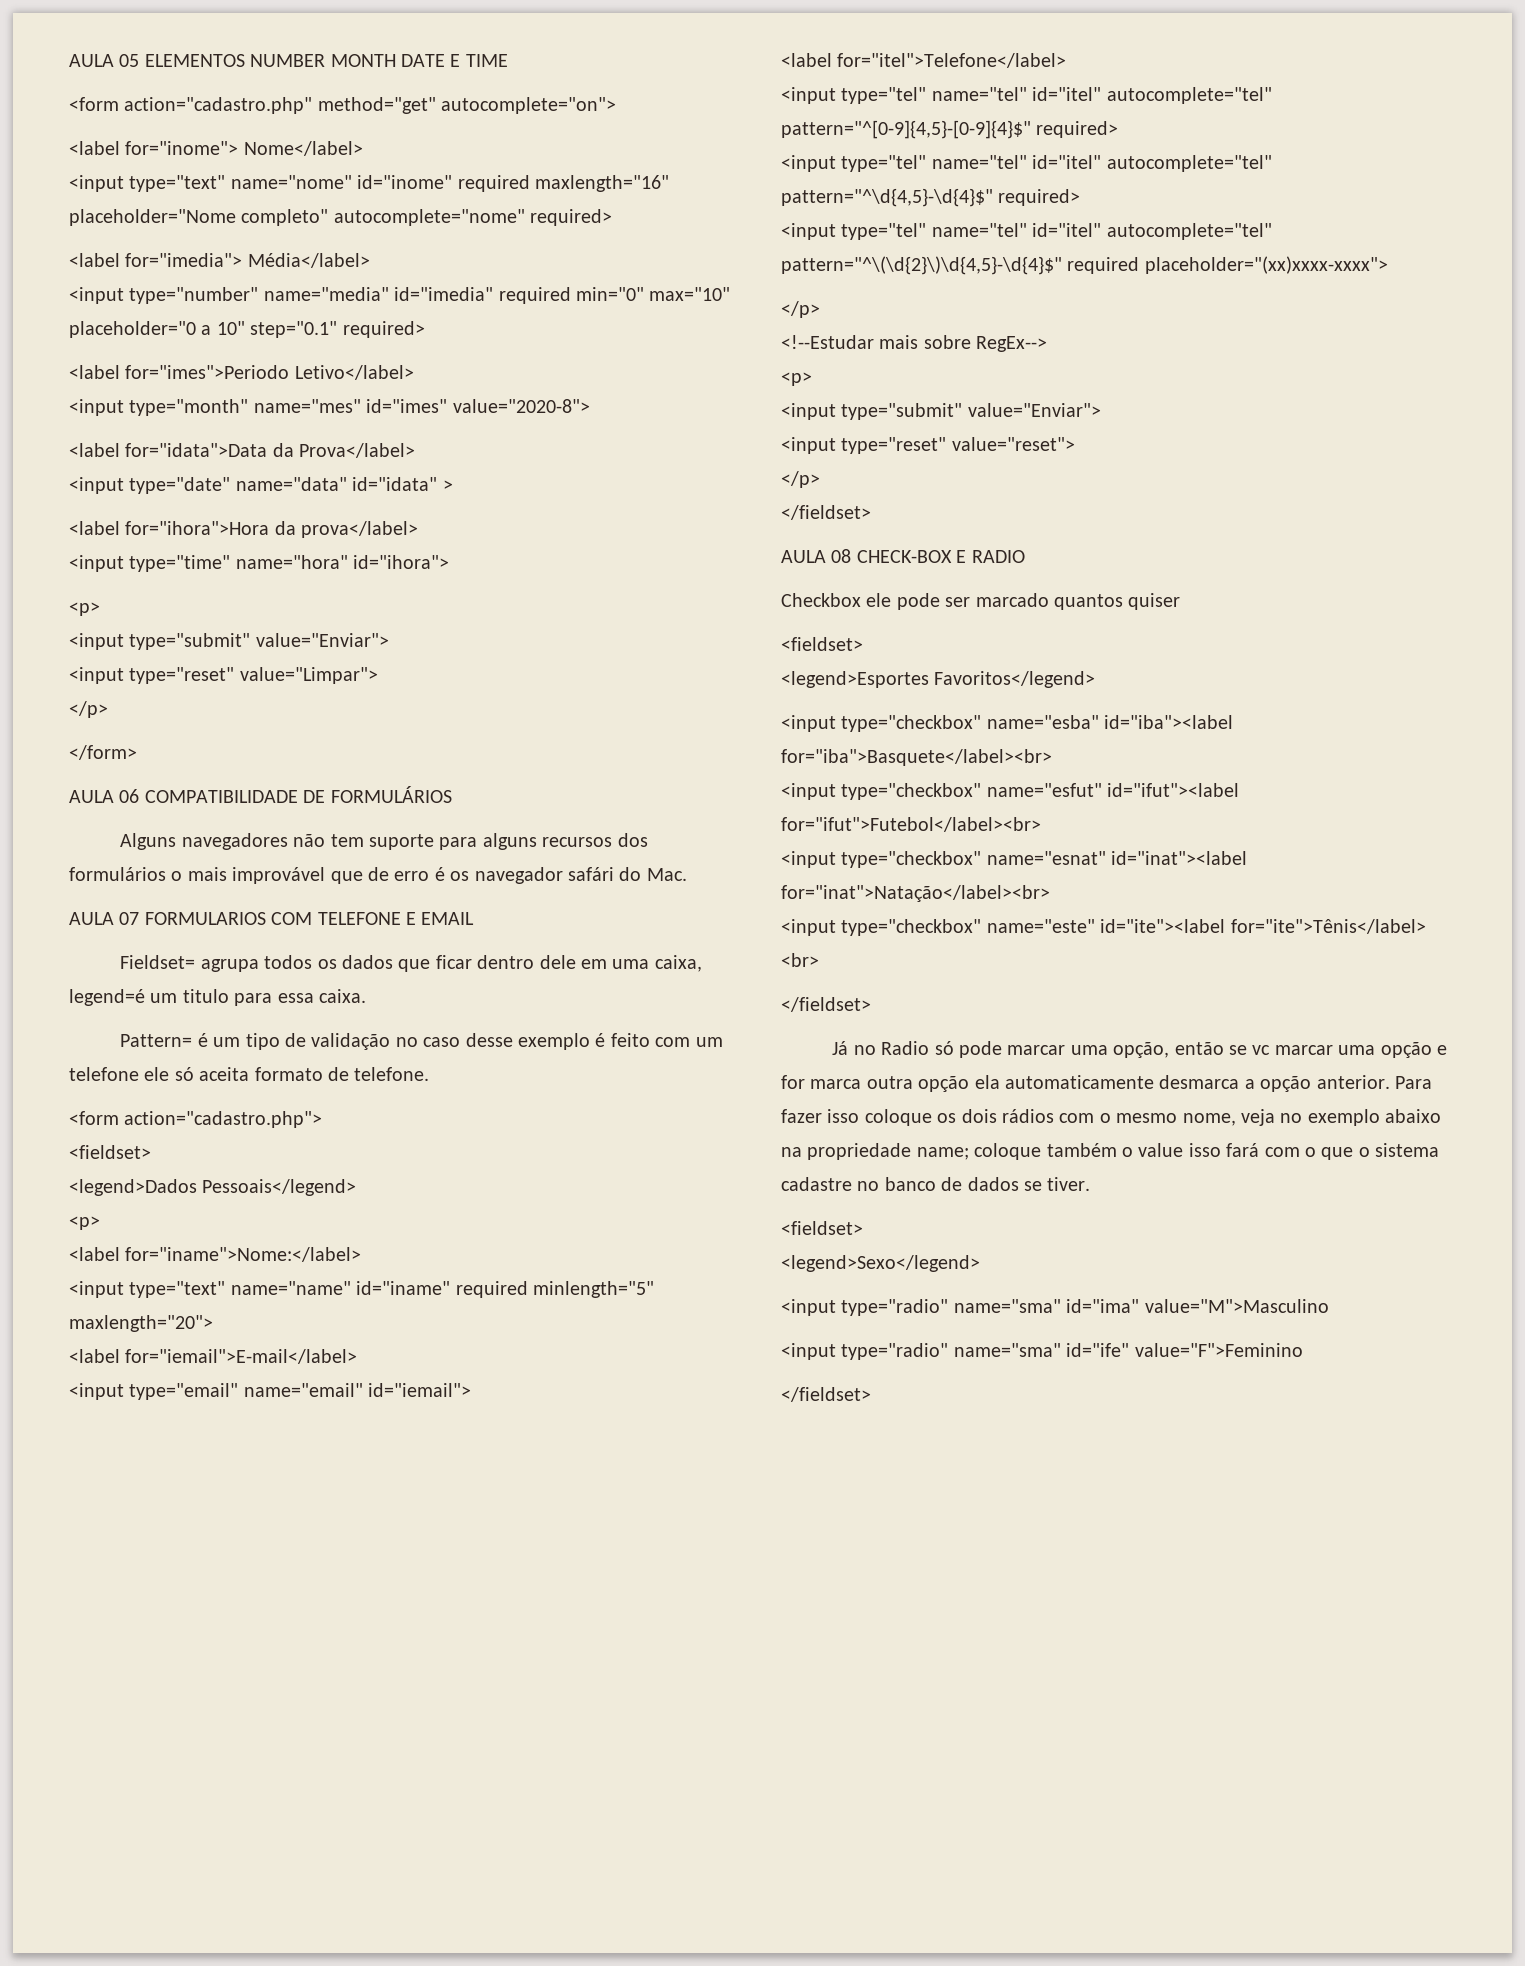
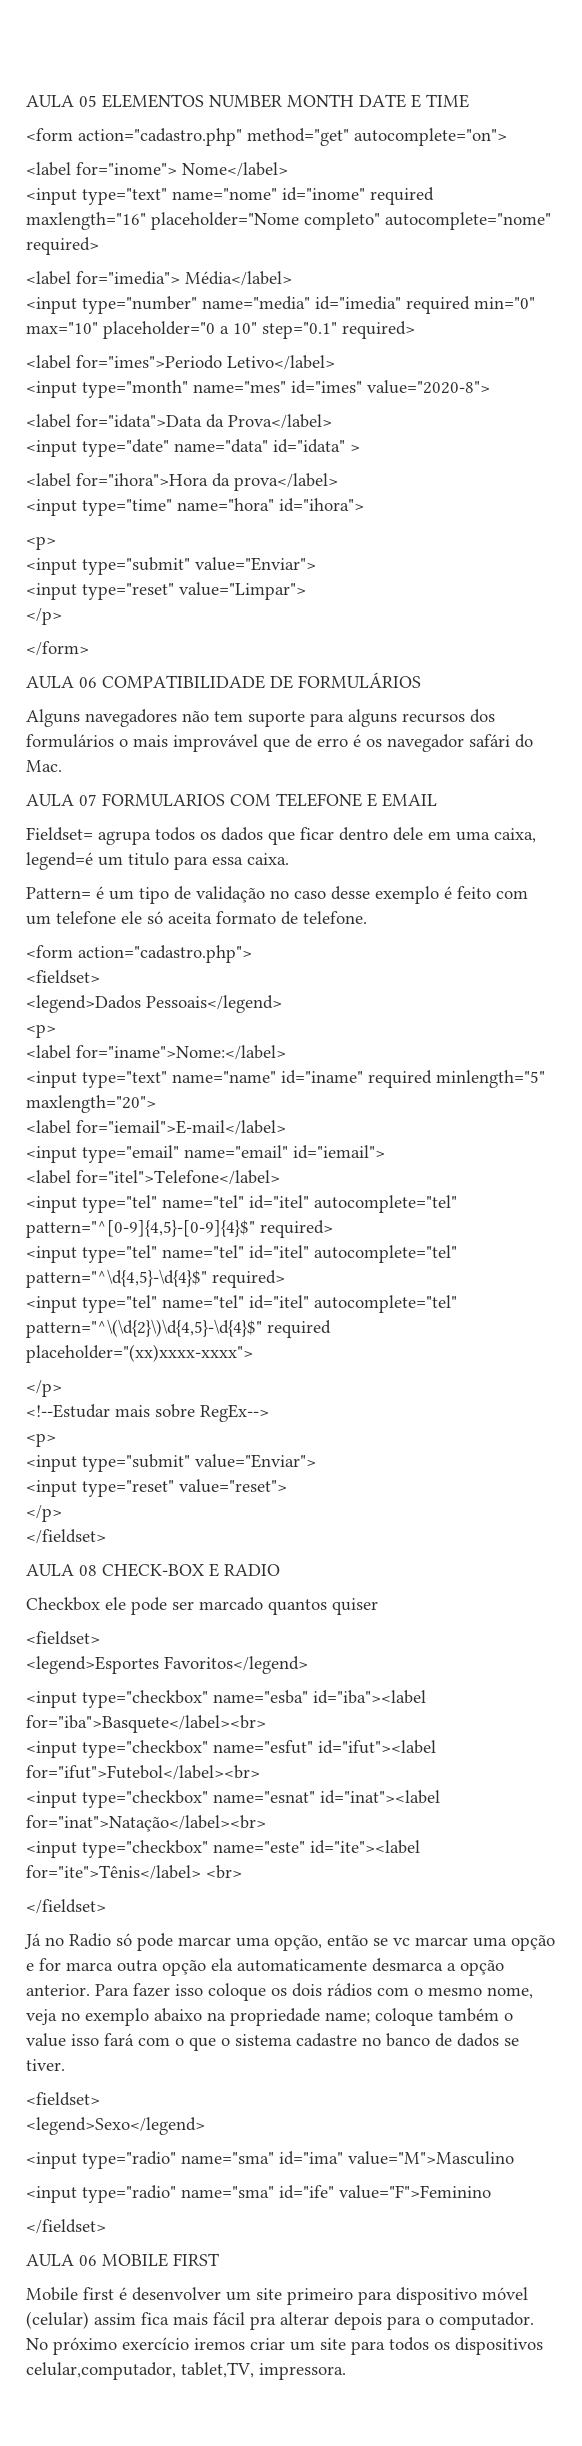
+ AULA 06 MOBILE FIRST
+ Mobile first é desenvolver um site primeiro para dispositivo móvel (celular) assim fica mais fácil pra alterar depois para o computador. No próximo exercício iremos criar um site para todos os dispositivos celular,computador, tablet,TV, impressora.

